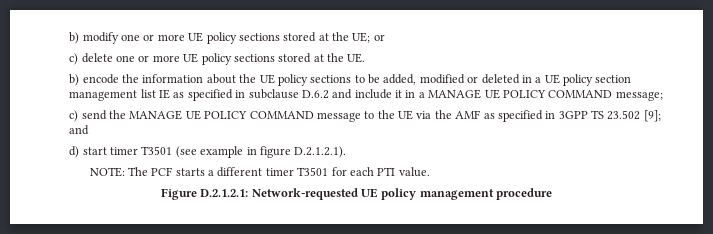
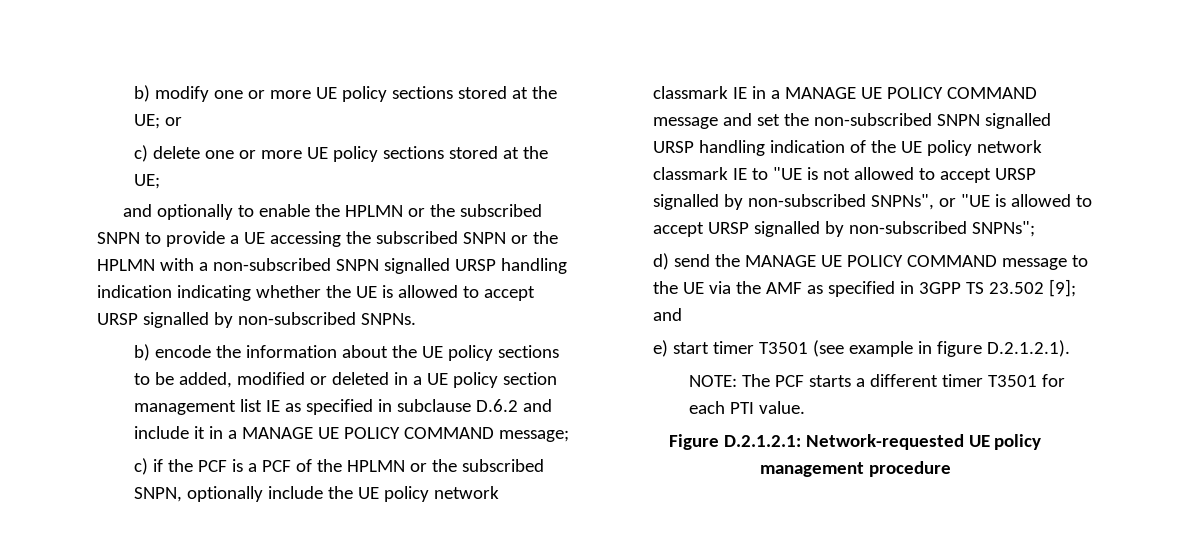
- c) delete one or more UE policy sections stored at the UE.
+ c) delete one or more UE policy sections stored at the UE;
+ and optionally to enable the HPLMN or the subscribed SNPN to provide a UE accessing the subscribed SNPN or the HPLMN with a non-subscribed SNPN signalled URSP handling indication indicating whether the UE is allowed to accept URSP signalled by non-subscribed SNPNs.
- c) send the MANAGE UE POLICY COMMAND message to the UE via the AMF as specified in 3GPP TS 23.502 [9]; and
+ c) if the PCF is a PCF of the HPLMN or the subscribed SNPN, optionally include the UE policy network classmark IE in a MANAGE UE POLICY COMMAND message and set the non-subscribed SNPN signalled URSP handling indication of the UE policy network classmark IE to "UE is not allowed to accept URSP signalled by non-subscribed SNPNs", or "UE is allowed to accept URSP signalled by non-subscribed SNPNs";
+ d) send the MANAGE UE POLICY COMMAND message to the UE via the AMF as specified in 3GPP TS 23.502 [9]; and
- d) start timer T3501 (see example in figure D.2.1.2.1).
+ e) start timer T3501 (see example in figure D.2.1.2.1).

